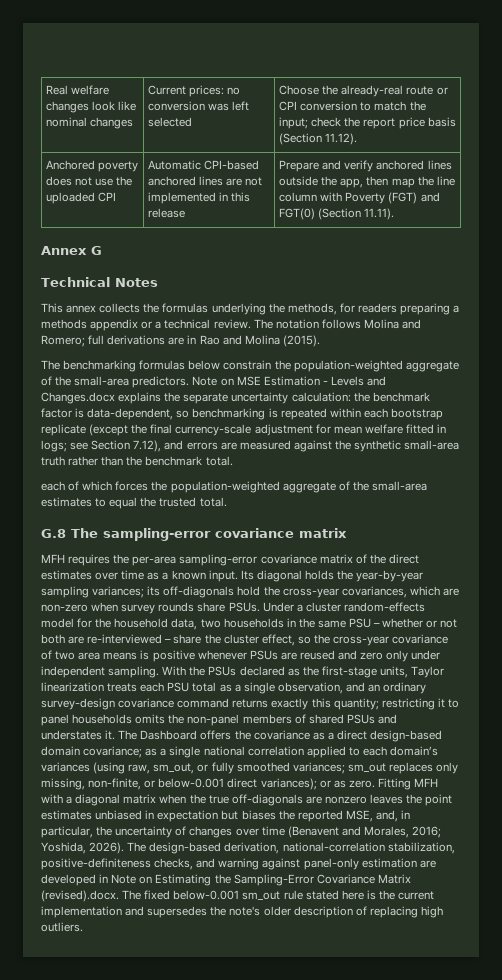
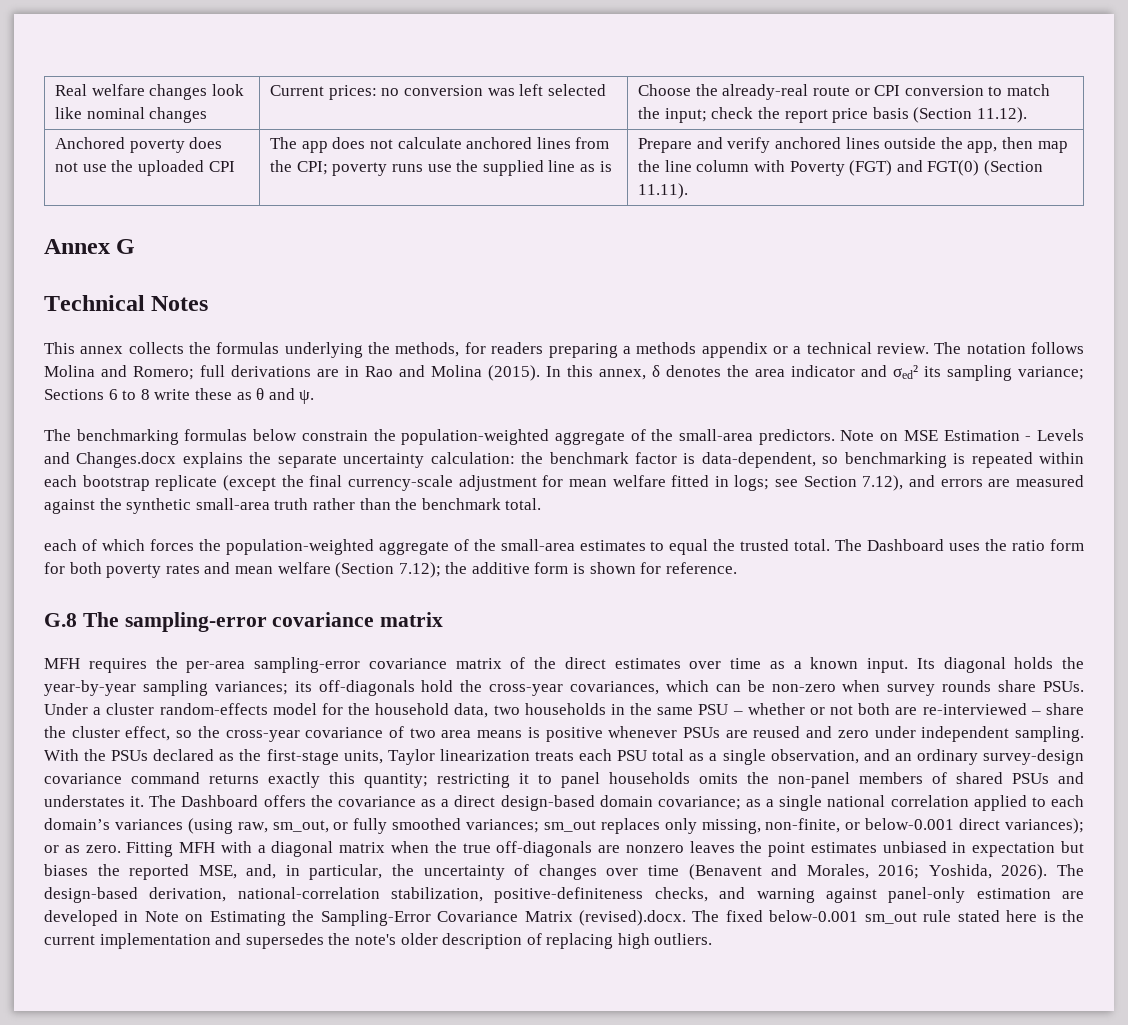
- Automatic CPI-based anchored lines are not implemented in this release
+ The app does not calculate anchored lines from the CPI; poverty runs use the supplied line as is
+ In this annex, δ denotes the area indicator and σed² its sampling variance; Sections 6 to 8 write these as θ and ψ.
+ The Dashboard uses the ratio form for both poverty rates and mean welfare (Section 7.12); the additive form is shown for reference.
- Its diagonal holds the year-by-year sampling variances; its off-diagonals hold the cross-year covariances, which are non-zero when survey rounds share PSUs.
+ Its diagonal holds the year-by-year sampling variances; its off-diagonals hold the cross-year covariances, which can be non-zero when survey rounds share PSUs.
- Under a cluster random-effects model for the household data, two households in the same PSU – whether or not both are re-interviewed – share the cluster effect, so the cross-year covariance of two area means is positive whenever PSUs are reused and zero only under independent sampling.
+ Under a cluster random-effects model for the household data, two households in the same PSU – whether or not both are re-interviewed – share the cluster effect, so the cross-year covariance of two area means is positive whenever PSUs are reused and zero under independent sampling.

